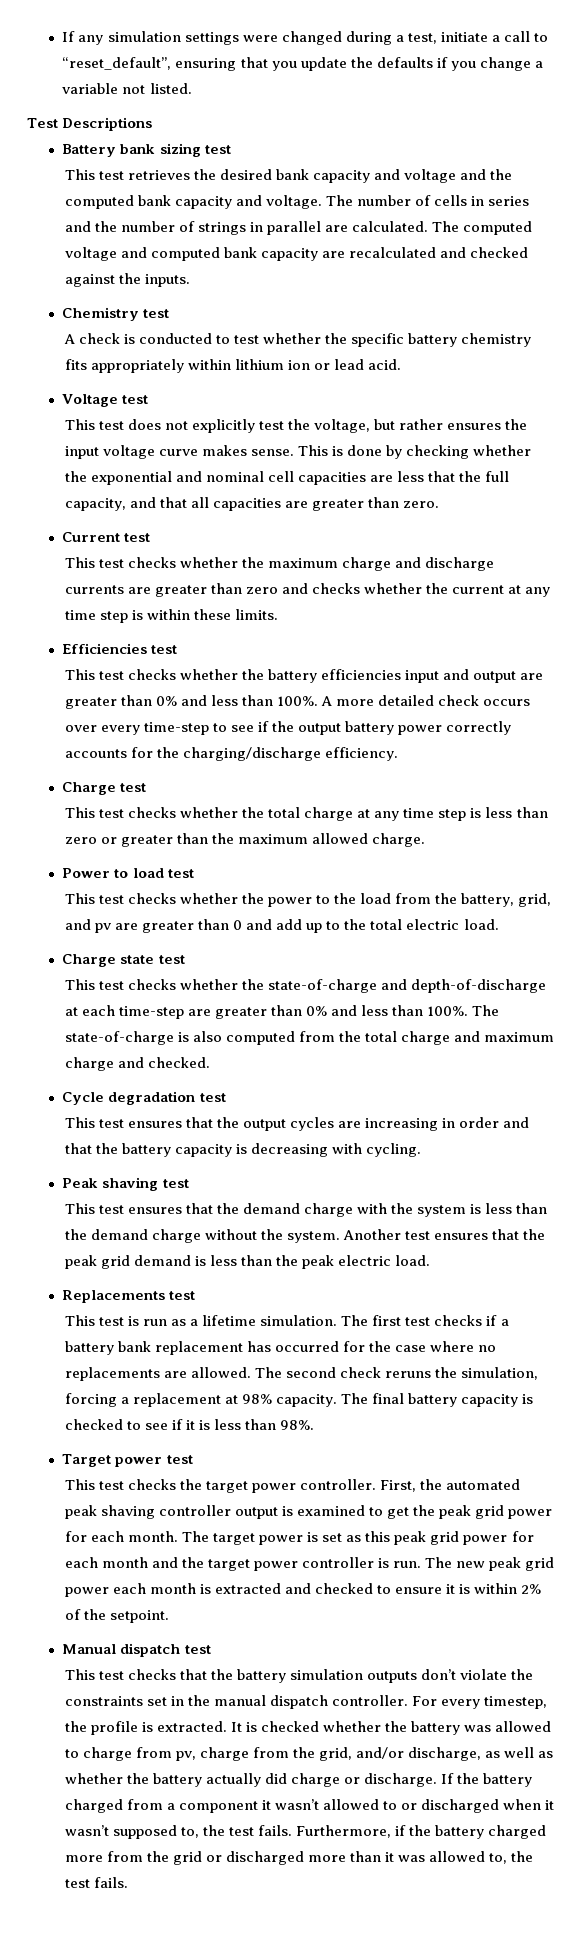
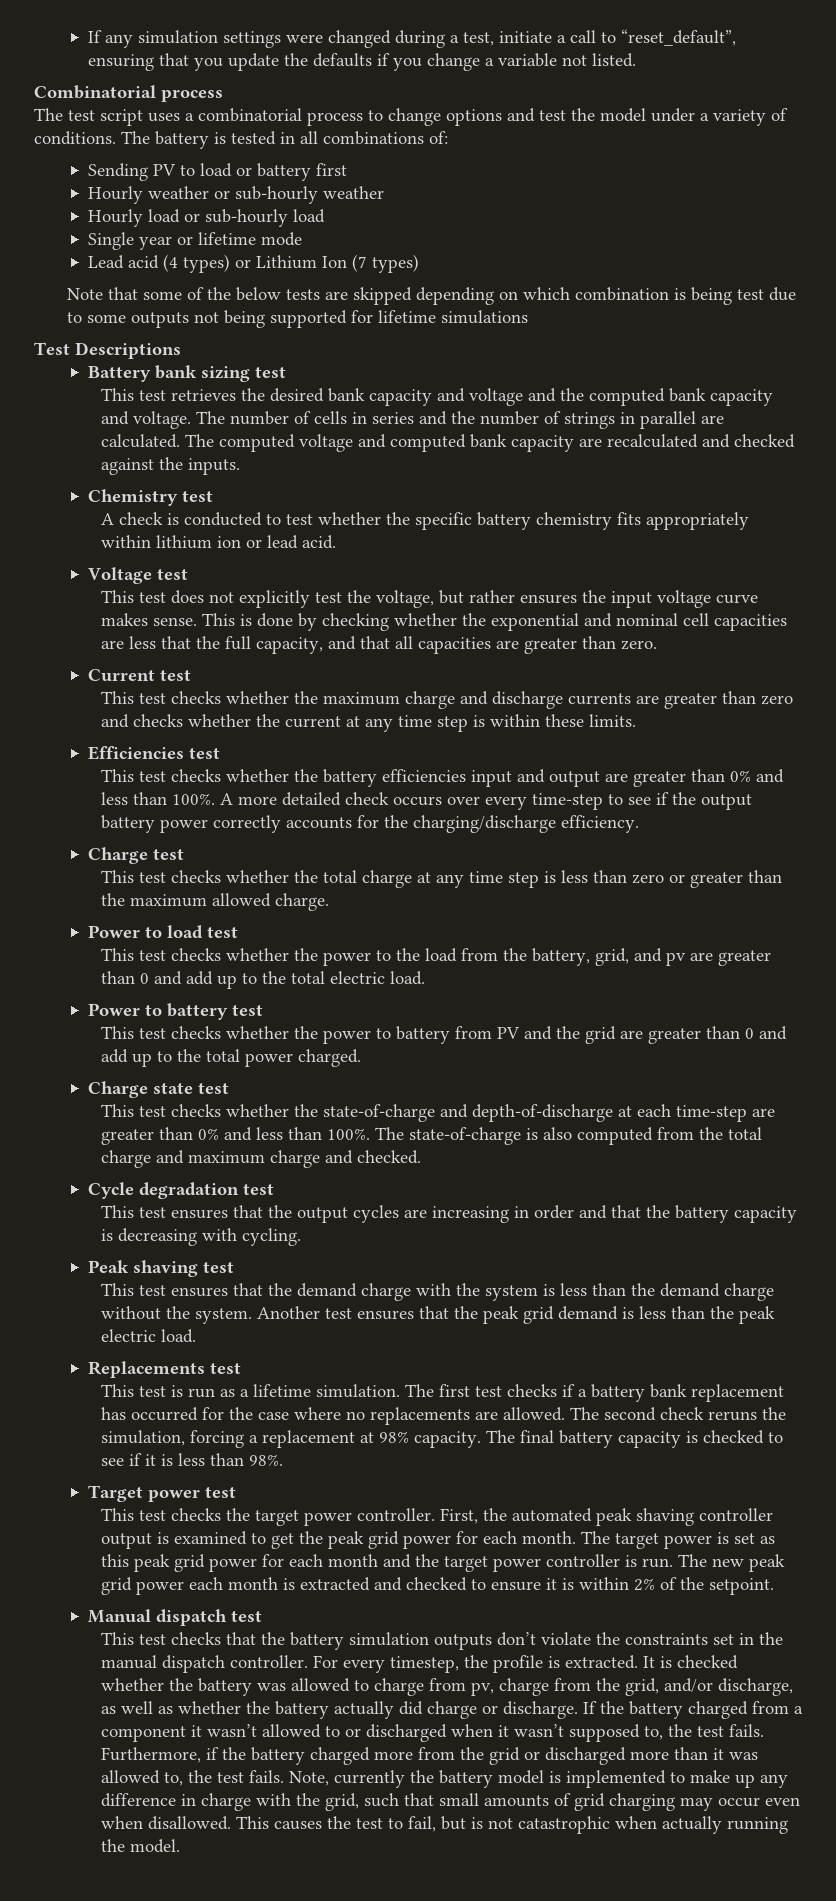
+ Combinatorial process
+ The test script uses a combinatorial process to change options and test the model under a variety of conditions. The battery is tested in all combinations of:
+ Sending PV to load or battery first
+ Hourly weather or sub-hourly weather
+ Hourly load or sub-hourly load
+ Single year or lifetime mode
+ Lead acid (4 types) or Lithium Ion (7 types)
+ Note that some of the below tests are skipped depending on which combination is being test due to some outputs not being supported for lifetime simulations
+ Power to battery test
+ This test checks whether the power to battery from PV and the grid are greater than 0 and add up to the total power charged.
+ Note, currently the battery model is implemented to make up any difference in charge with the grid, such that small amounts of grid charging may occur even when disallowed. This causes the test to fail, but is not catastrophic when actually running the model.

